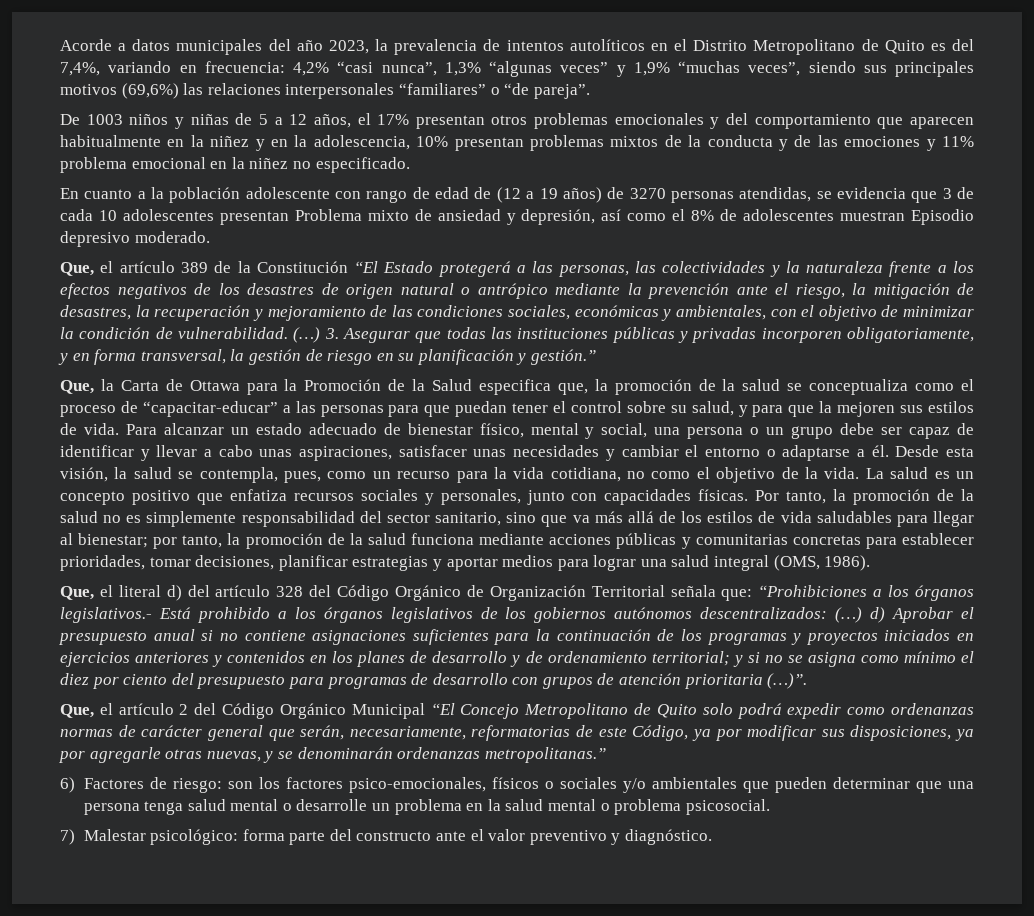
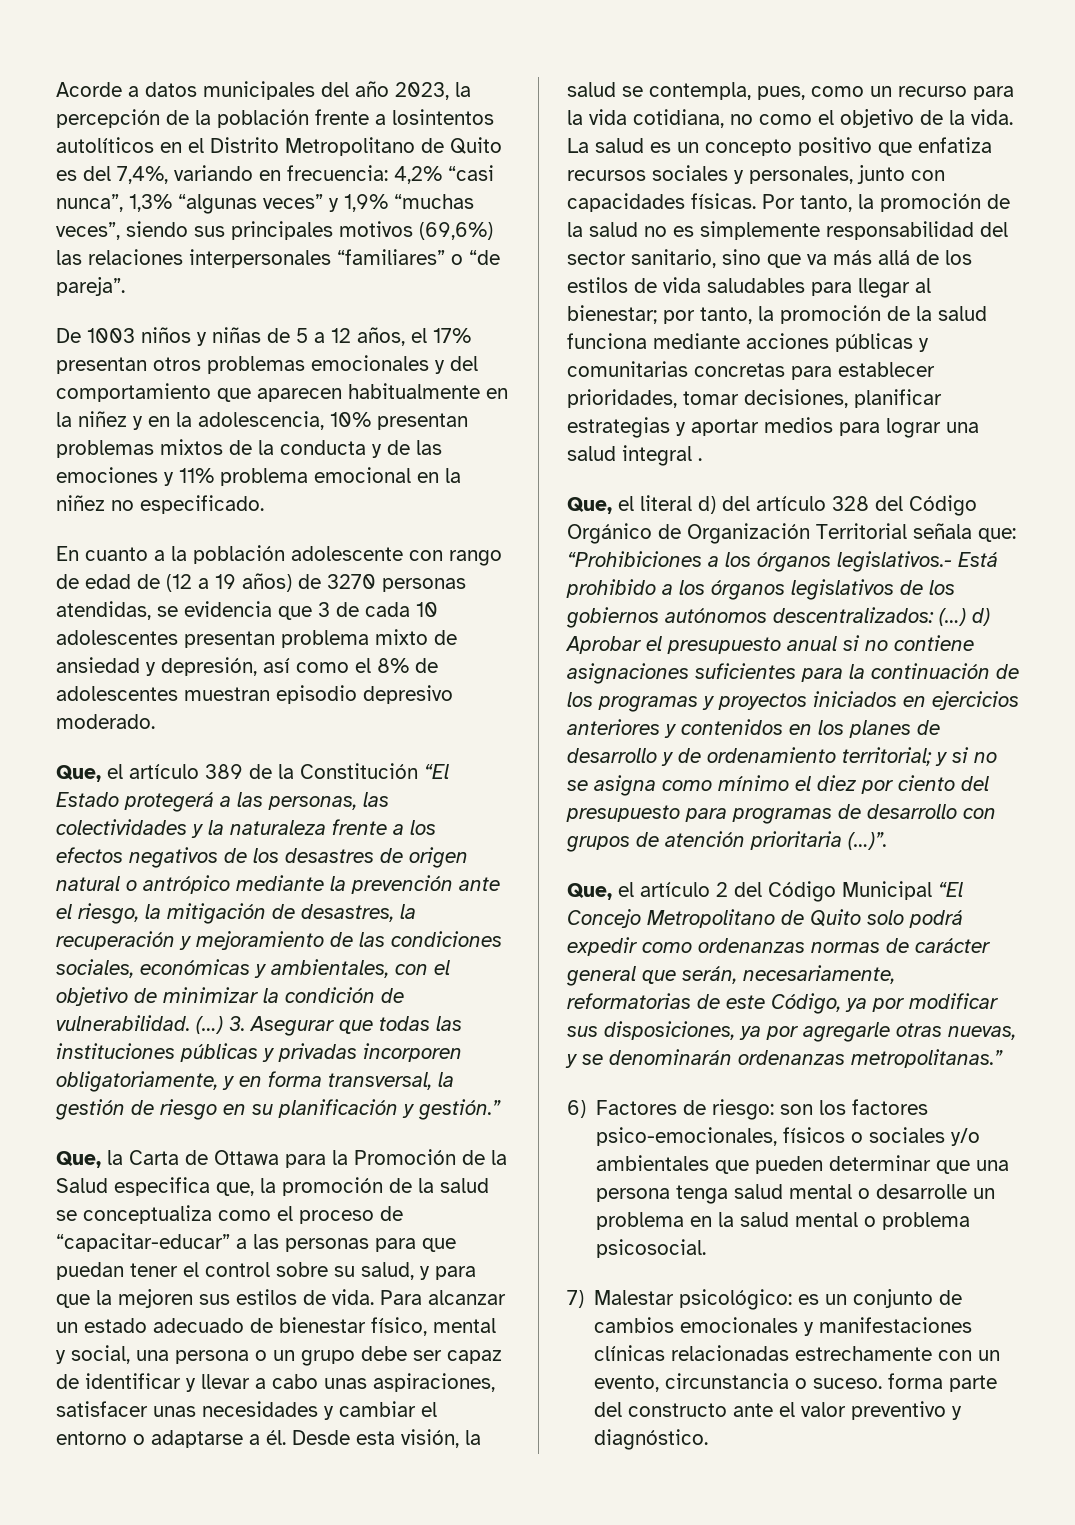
- Acorde a datos municipales del año 2023, la prevalencia de intentos autolíticos en el Distrito Metropolitano de Quito es del 7,4%, variando en frecuencia: 4,2% “casi nunca”, 1,3% “algunas veces” y 1,9% “muchas veces”, siendo sus principales motivos (69,6%) las relaciones interpersonales “familiares” o “de pareja”.
+ Acorde a datos municipales del año 2023, la percepción de la población frente a losintentos autolíticos en el Distrito Metropolitano de Quito es del 7,4%, variando en frecuencia: 4,2% “casi nunca”, 1,3% “algunas veces” y 1,9% “muchas veces”, siendo sus principales motivos (69,6%) las relaciones interpersonales “familiares” o “de pareja”.
- En cuanto a la población adolescente con rango de edad de (12 a 19 años) de 3270 personas atendidas, se evidencia que 3 de cada 10 adolescentes presentan Problema mixto de ansiedad y depresión, así como el 8% de adolescentes muestran Episodio depresivo moderado.
+ En cuanto a la población adolescente con rango de edad de (12 a 19 años) de 3270 personas atendidas, se evidencia que 3 de cada 10 adolescentes presentan problema mixto de ansiedad y depresión, así como el 8% de adolescentes muestran episodio depresivo moderado.
- Por tanto, la promoción de la salud no es simplemente responsabilidad del sector sanitario, sino que va más allá de los estilos de vida saludables para llegar al bienestar; por tanto, la promoción de la salud funciona mediante acciones públicas y comunitarias concretas para establecer prioridades, tomar decisiones, planificar estrategias y aportar medios para lograr una salud integral (OMS, 1986).
+ Por tanto, la promoción de la salud no es simplemente responsabilidad del sector sanitario, sino que va más allá de los estilos de vida saludables para llegar al bienestar; por tanto, la promoción de la salud funciona mediante acciones públicas y comunitarias concretas para establecer prioridades, tomar decisiones, planificar estrategias y aportar medios para lograr una salud integral .
- Que, el artículo 2 del Código Orgánico Municipal “El Concejo Metropolitano de Quito solo podrá expedir como ordenanzas normas de carácter general que serán, necesariamente, reformatorias de este Código, ya por modificar sus disposiciones, ya por agregarle otras nuevas, y se denominarán ordenanzas metropolitanas.”
+ Que, el artículo 2 del Código Municipal “El Concejo Metropolitano de Quito solo podrá expedir como ordenanzas normas de carácter general que serán, necesariamente, reformatorias de este Código, ya por modificar sus disposiciones, ya por agregarle otras nuevas, y se denominarán ordenanzas metropolitanas.”
- 7) Malestar psicológico: forma parte del constructo ante el valor preventivo y diagnóstico.
+ 7) Malestar psicológico: es un conjunto de cambios emocionales y manifestaciones clínicas relacionadas estrechamente con un evento, circunstancia o suceso. forma parte del constructo ante el valor preventivo y diagnóstico.

